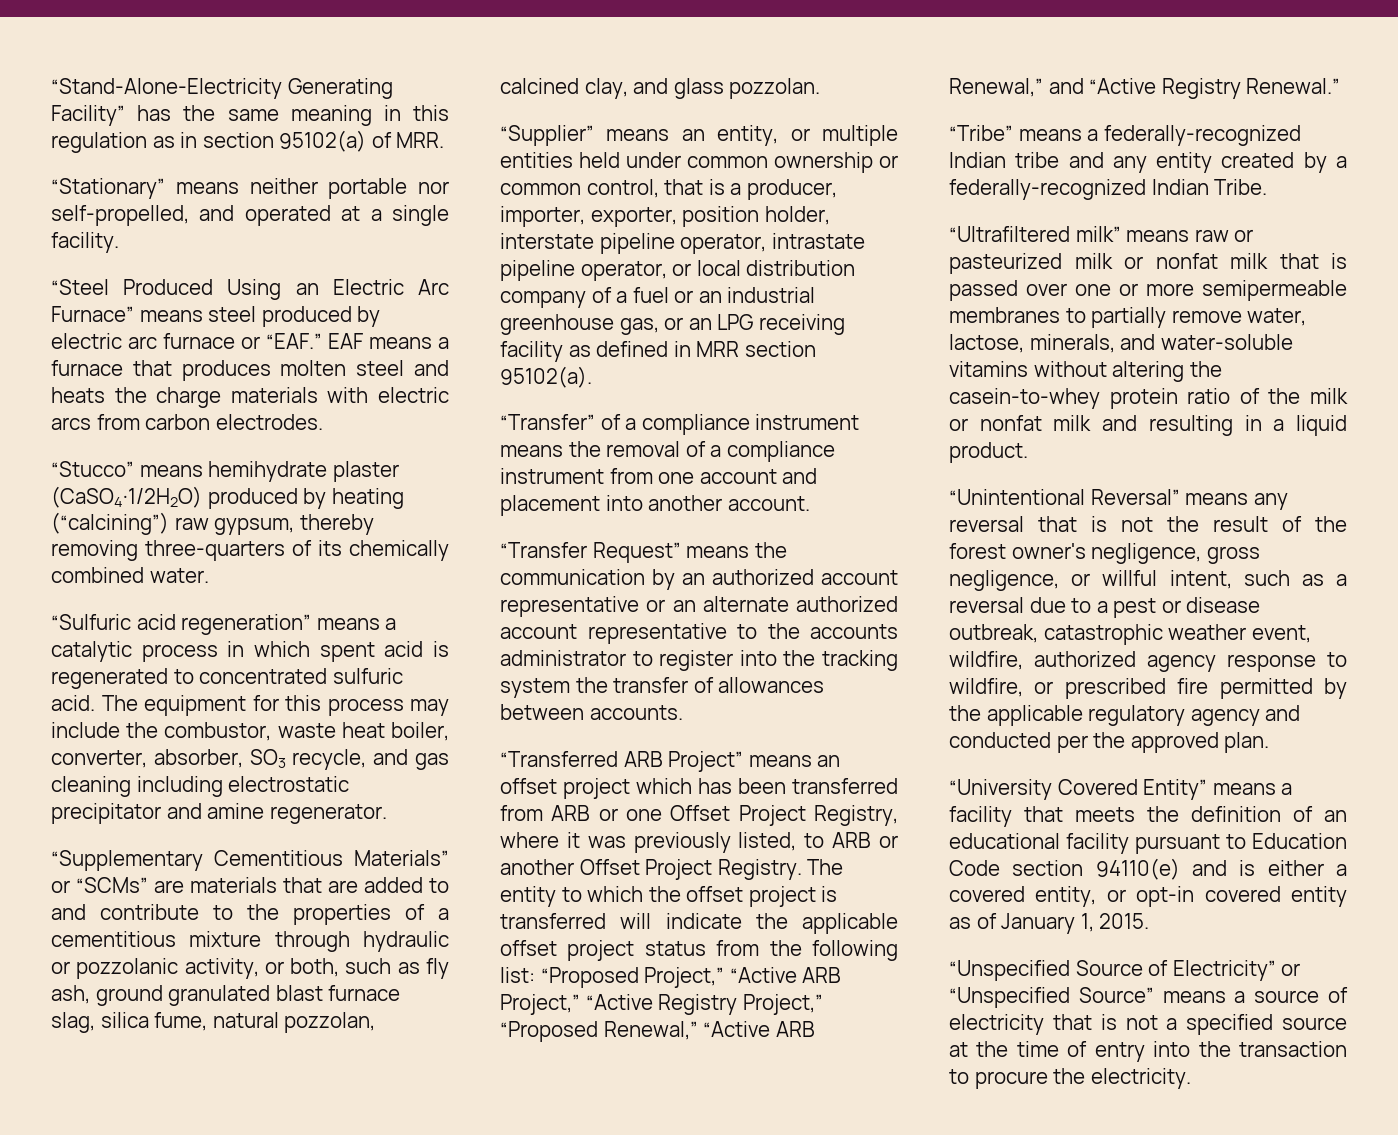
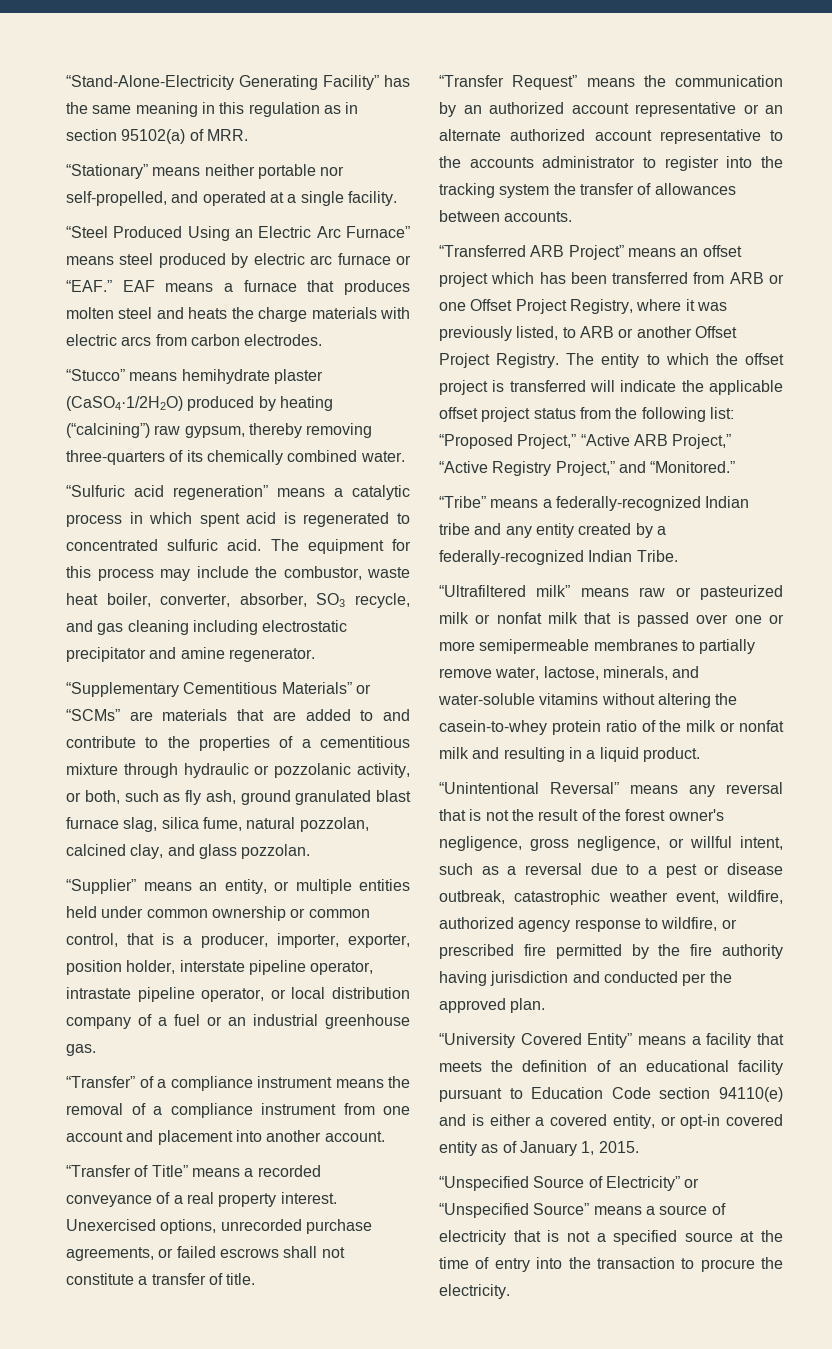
- “Supplier” means an entity, or multiple entities held under common ownership or common control, that is a producer, importer, exporter, position holder, interstate pipeline operator, intrastate pipeline operator, or local distribution company of a fuel or an industrial greenhouse gas, or an LPG receiving facility as defined in MRR section 95102(a).
+ “Supplier” means an entity, or multiple entities held under common ownership or common control, that is a producer, importer, exporter, position holder, interstate pipeline operator, intrastate pipeline operator, or local distribution company of a fuel or an industrial greenhouse gas.
+ “Transfer of Title” means a recorded conveyance of a real property interest. Unexercised options, unrecorded purchase agreements, or failed escrows shall not constitute a transfer of title.
- The entity to which the offset project is transferred will indicate the applicable offset project status from the following list: “Proposed Project,” “Active ARB Project,” “Active Registry Project,” “Proposed Renewal,” “Active ARB Renewal,” and “Active Registry Renewal.”
+ The entity to which the offset project is transferred will indicate the applicable offset project status from the following list: “Proposed Project,” “Active ARB Project,” “Active Registry Project,” and “Monitored.”
- “Unintentional Reversal” means any reversal that is not the result of the forest owner's negligence, gross negligence, or willful intent, such as a reversal due to a pest or disease outbreak, catastrophic weather event, wildfire, authorized agency response to wildfire, or prescribed fire permitted by the applicable regulatory agency and conducted per the approved plan.
+ “Unintentional Reversal” means any reversal that is not the result of the forest owner's negligence, gross negligence, or willful intent, such as a reversal due to a pest or disease outbreak, catastrophic weather event, wildfire, authorized agency response to wildfire, or prescribed fire permitted by the fire authority having jurisdiction and conducted per the approved plan.

